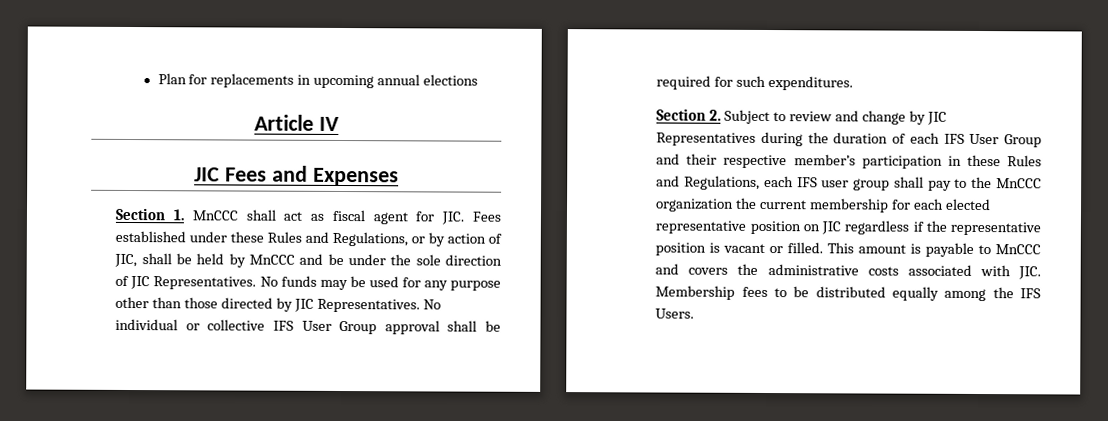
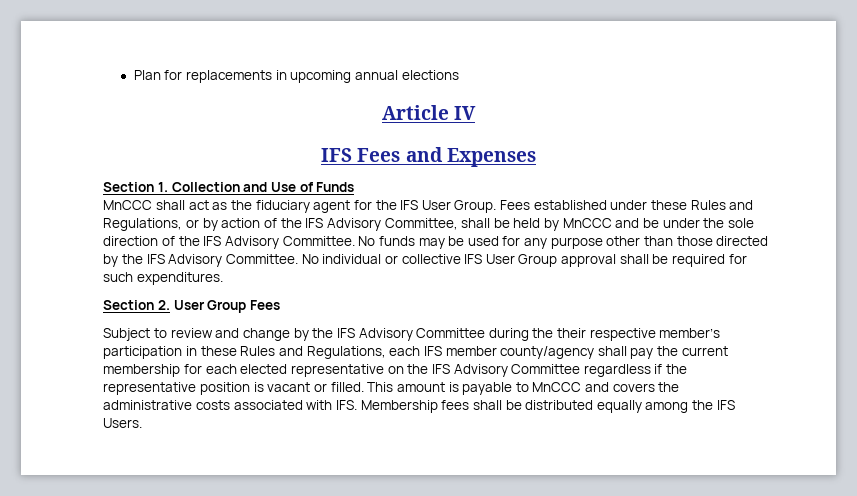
- JIC Fees and Expenses
+ IFS Fees and Expenses
- Section 1. MnCCC shall act as fiscal agent for JIC. Fees established under these Rules and Regulations, or by action of JIC, shall be held by MnCCC and be under the sole direction of JIC Representatives.
+ Section 1. Collection and Use of Funds
+ MnCCC shall act as the fiduciary agent for the IFS User Group. Fees established under these Rules and Regulations, or by action of the IFS Advisory Committee, shall be held by MnCCC and be under the sole direction of the IFS Advisory Committee.
- No funds may be used for any purpose other than those directed by JIC Representatives.
+ No funds may be used for any purpose other than those directed by the IFS Advisory Committee.
- Section 2. Subject to review and change by JIC Representatives during the duration of each IFS User Group and their respective member’s participation in these Rules and Regulations, each IFS user group shall pay to the MnCCC organization the current membership for each elected representative position on JIC regardless if the representative position is vacant or filled.
+ Section 2. User Group Fees
+ Subject to review and change by the IFS Advisory Committee during the their respective member’s participation in these Rules and Regulations, each IFS member county/agency shall pay the current membership for each elected representative on the IFS Advisory Committee regardless if the representative position is vacant or filled.
- This amount is payable to MnCCC and covers the administrative costs associated with JIC. Membership fees to be distributed equally among the IFS Users.
+ This amount is payable to MnCCC and covers the administrative costs associated with IFS. Membership fees shall be distributed equally among the IFS Users.

